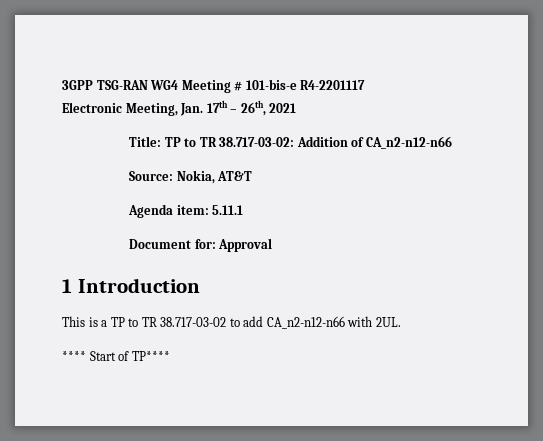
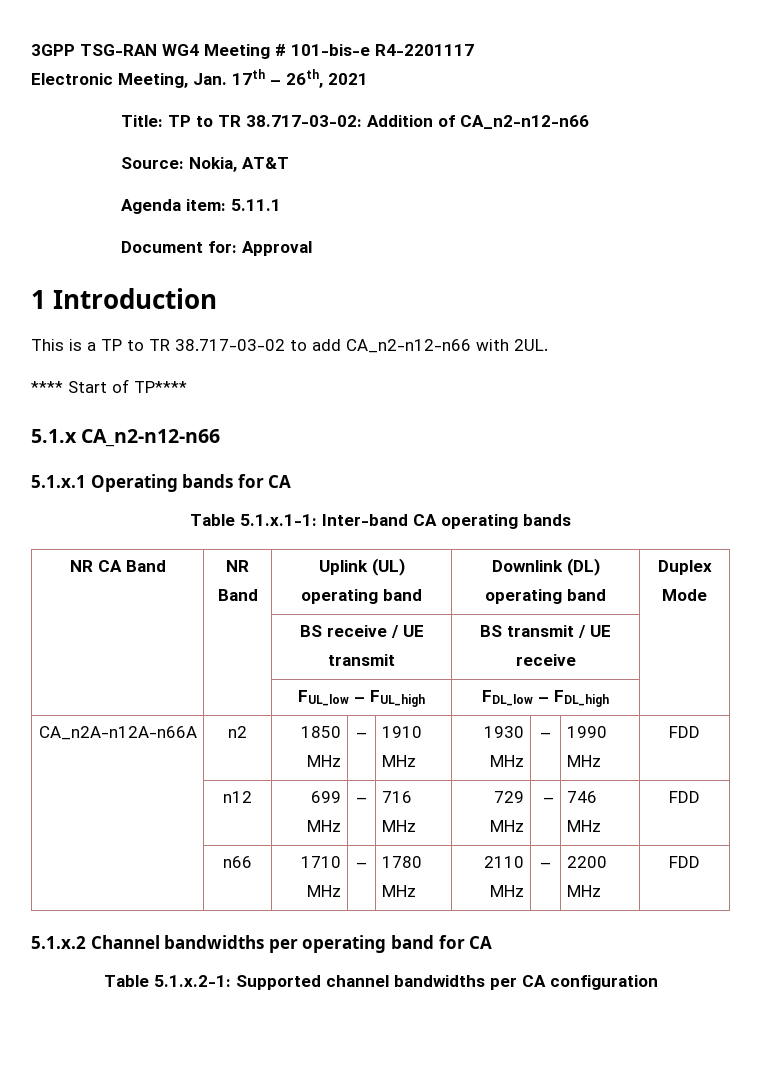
+ 5.1.x CA_n2-n12-n66
+ 5.1.x.1 Operating bands for CA
+ Table 5.1.x.1-1: Inter-band CA operating bands
+ NR CA Band | NR Band | Uplink (UL) operating band | Downlink (DL) operating band | Duplex Mode
+ | | BS receive / UE transmit | BS transmit / UE receive |
+ | | FUL_low – FUL_high | FDL_low – FDL_high |
+ CA_n2A-n12A-n66A | n2 | 1850 MHz | – | 1910 MHz | 1930 MHz | – | 1990 MHz | FDD
+ | n12 | 699 MHz | – | 716 MHz | 729 MHz | – | 746 MHz | FDD
+ | n66 | 1710 MHz | – | 1780 MHz | 2110 MHz | – | 2200 MHz | FDD
+ 5.1.x.2 Channel bandwidths per operating band for CA
+ Table 5.1.x.2-1: Supported channel bandwidths per CA configuration

